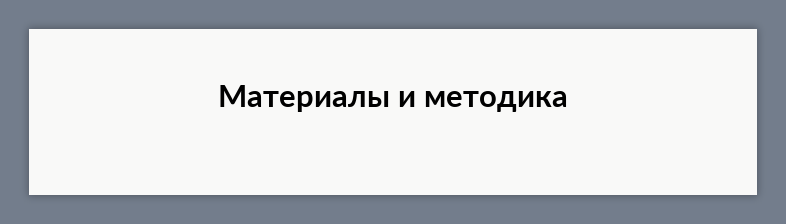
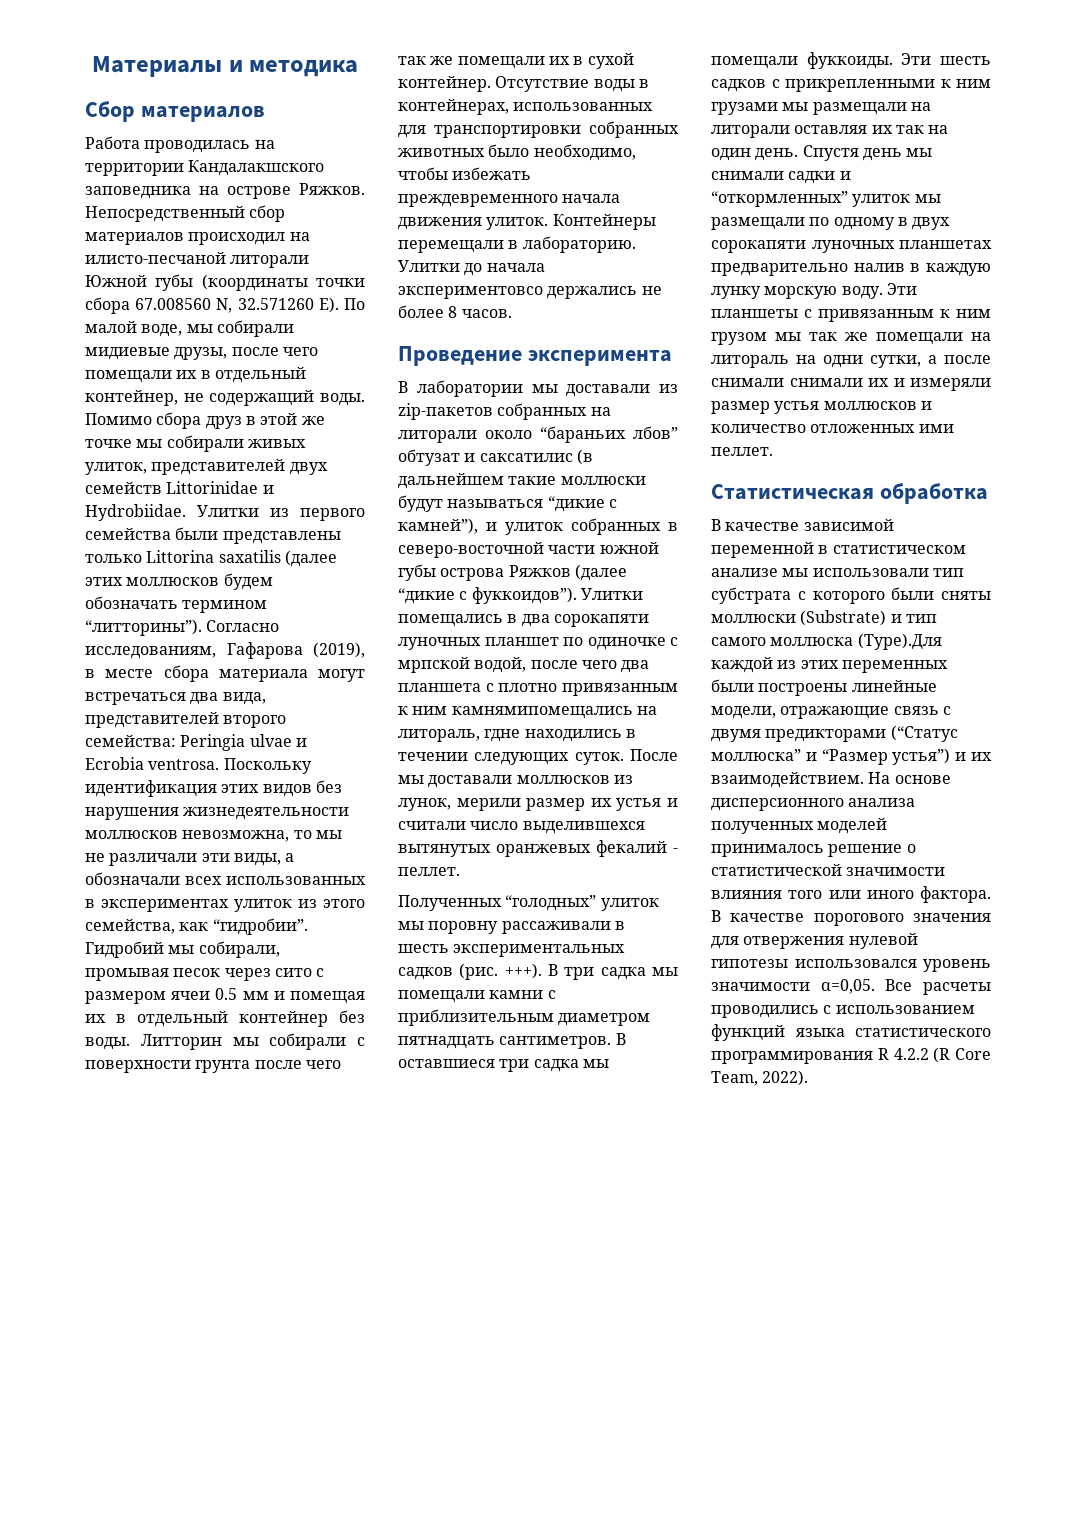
+ Сбор материалов
+ Работа проводилась на территории Кандалакшского заповедника на острове Ряжков. Непосредственный сбор материалов происходил на илисто-песчаной литорали Южной губы (координаты точки сбора 67.008560 N, 32.571260 E). По малой воде, мы собирали мидиевые друзы, после чего помещали их в отдельный контейнер, не содержащий воды. Помимо сбора друз в этой же точке мы собирали живых улиток, представителей двух семейств Littorinidae и Hydrobiidae. Улитки из первого семейства были представлены только Littorina saxatilis (далее этих моллюсков будем обозначать термином “литторины”). Согласно исследованиям, Гафарова (2019), в месте сбора материала могут встречаться два вида, представителей второго семейства: Peringia ulvae и Ecrobia ventrosa. Поскольку идентификация этих видов без нарушения жизнедеятельности моллюсков невозможна, то мы не различали эти виды, а обозначали всех использованных в экспериментах улиток из этого семейства, как “гидробии”. Гидробий мы собирали, промывая песок через сито с размером ячеи 0.5 мм и помещая их в отдельный контейнер без воды. Литторин мы собирали с поверхности грунта после чего так же помещали их в сухой контейнер. Отсутствие воды в контейнерах, использованных для транспортировки собранных животных было необходимо, чтобы избежать преждевременного начала движения улиток. Контейнеры перемещали в лабораторию. Улитки до начала экспериментовсо держались не более 8 часов.
+ Проведение эксперимента
+ В лаборатории мы доставали из zip-пакетов собранных на литорали около “бараньих лбов” обтузат и саксатилис (в дальнейшем такие моллюски будут называться “дикие с камней”), и улиток собранных в северо-восточной части южной губы острова Ряжков (далее “дикие с фуккоидов”). Улитки помещались в два сорокапяти луночных планшет по одиночке с мрпской водой, после чего два планшета с плотно привязанным к ним камнямипомещались на литораль, гдне находились в течении следующих суток. После мы доставали моллюсков из лунок, мерили размер их устья и считали число выделившехся вытянутых оранжевых фекалий - пеллет.
+ Полученных “голодных” улиток мы поровну рассаживали в шесть экспериментальных садков (рис. +++). В три садка мы помещали камни с приблизительным диаметром пятнадцать сантиметров. В оставшиеся три садка мы помещали фуккоиды. Эти шесть садков с прикрепленными к ним грузами мы размещали на литорали оставляя их так на один день. Спустя день мы снимали садки и “откормленных” улиток мы размещали по одному в двух сорокапяти луночных планшетах предварительно налив в каждую лунку морскую воду. Эти планшеты с привязанным к ним грузом мы так же помещали на литораль на одни сутки, а после снимали снимали их и измеряли размер устья моллюсков и количество отложенных ими пеллет.
+ Статистическая обработка
+ В качестве зависимой переменной в статистическом анализе мы использовали тип субстрата с которого были сняты моллюски (Substrate) и тип самого моллюска (Type).Для каждой из этих переменных были построены линейные модели, отражающие связь с двумя предикторами (“Статус моллюска” и “Размер устья”) и их взаимодействием. На основе дисперсионного анализа полученных моделей принималось решение о статистической значимости влияния того или иного фактора. В качестве порогового значения для отвержения нулевой гипотезы использовался уровень значимости α=0,05. Все расчеты проводились с использованием функций языка статистического программирования R 4.2.2 (R Core Team, 2022).

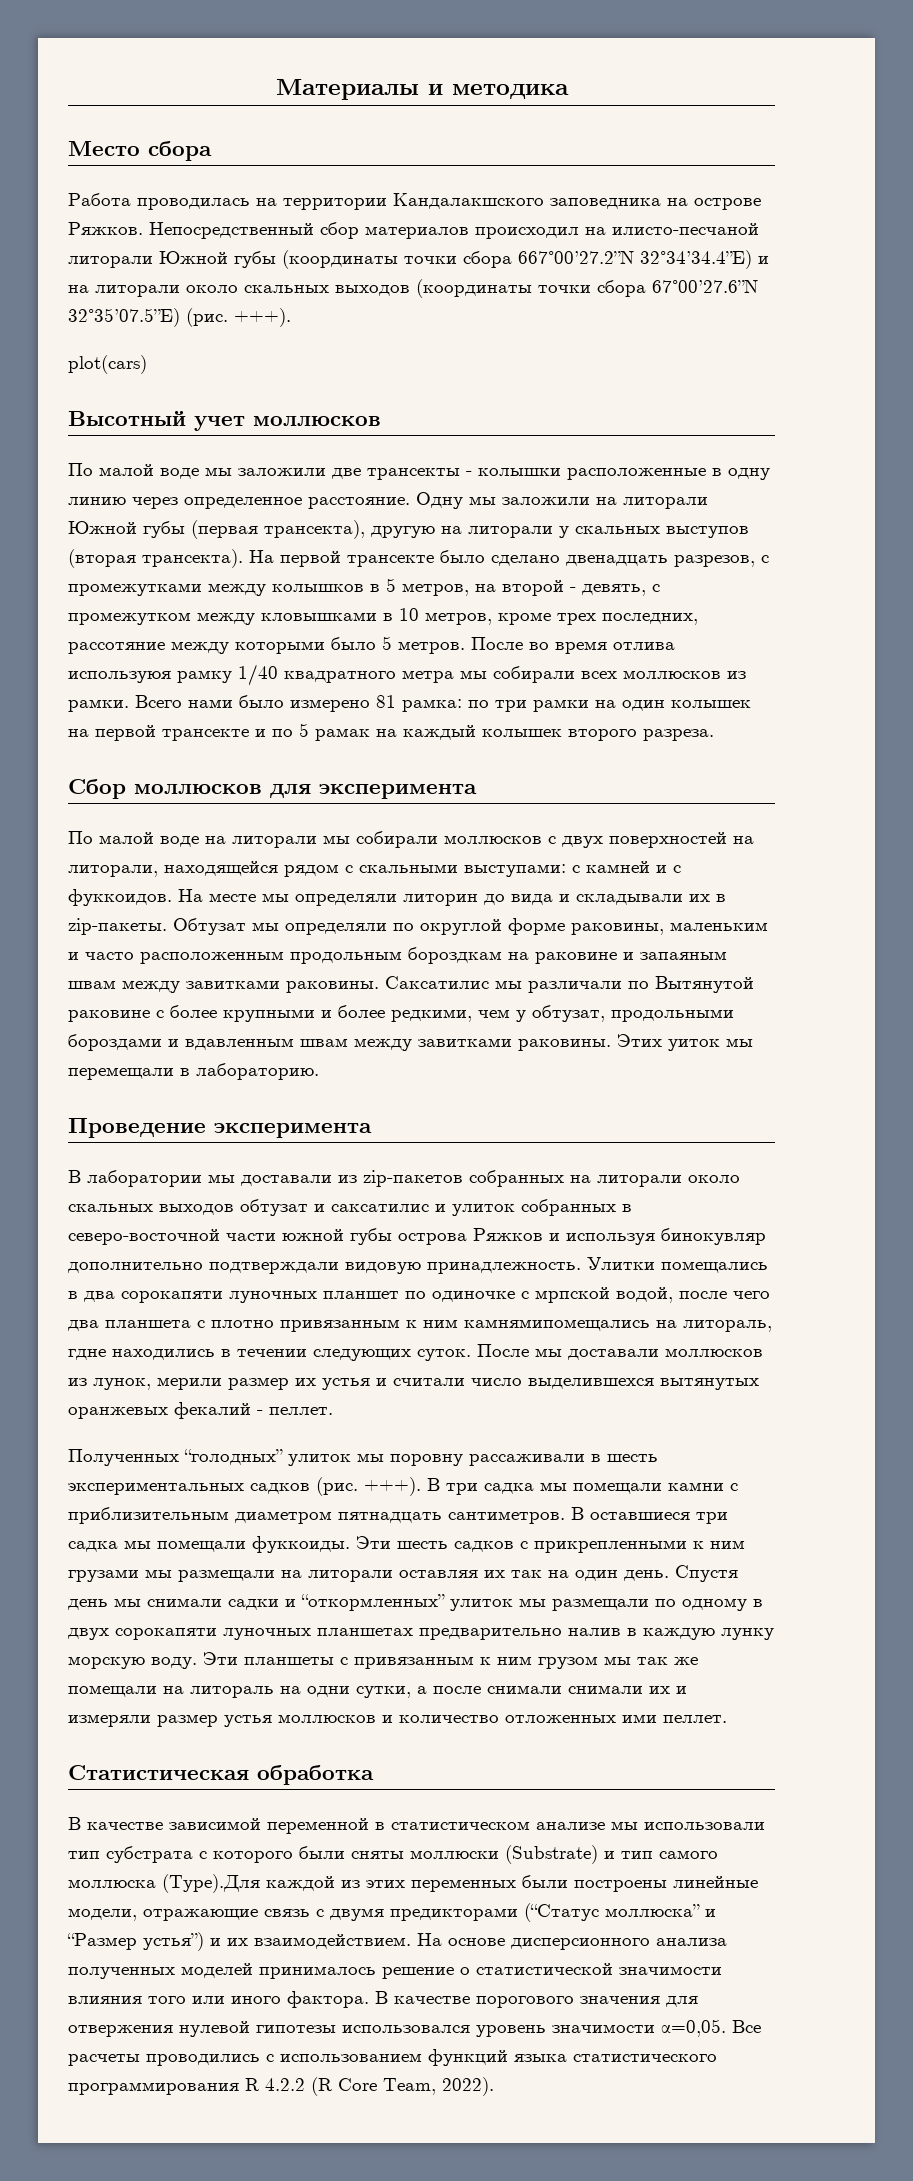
- Сбор материалов
+ Место сбора
- Непосредственный сбор материалов происходил на илисто-песчаной литорали Южной губы (координаты точки сбора 67.008560 N, 32.571260 E). По малой воде, мы собирали мидиевые друзы, после чего помещали их в отдельный контейнер, не содержащий воды. Помимо сбора друз в этой же точке мы собирали живых улиток, представителей двух семейств Littorinidae и Hydrobiidae. Улитки из первого семейства были представлены только Littorina saxatilis (далее этих моллюсков будем обозначать термином “литторины”). Согласно исследованиям, Гафарова (2019), в месте сбора материала могут встречаться два вида, представителей второго семейства: Peringia ulvae и Ecrobia ventrosa. Поскольку идентификация этих видов без нарушения жизнедеятельности моллюсков невозможна, то мы не различали эти виды, а обозначали всех использованных в экспериментах улиток из этого семейства, как “гидробии”. Гидробий мы собирали, промывая песок через сито с размером ячеи 0.5 мм и помещая их в отдельный контейнер без воды. Литторин мы собирали с поверхности грунта после чего так же помещали их в сухой контейнер. Отсутствие воды в контейнерах, использованных для транспортировки собранных животных было необходимо, чтобы избежать преждевременного начала движения улиток. Контейнеры перемещали в лабораторию. Улитки до начала экспериментовсо держались не более 8 часов.
+ Непосредственный сбор материалов происходил на илисто-песчаной литорали Южной губы (координаты точки сбора 667°00’27.2”N 32°34’34.4”E) и на литорали около скальных выходов (координаты точки сбора 67°00’27.6”N 32°35’07.5”E) (рис. +++).
+ plot(cars)
+ Высотный учет моллюсков
+ По малой воде мы заложили две трансекты - колышки расположенные в одну линию через определенное расстояние. Одну мы заложили на литорали Южной губы (первая трансекта), другую на литорали у скальных выступов (вторая трансекта). На первой трансекте было сделано двенадцать разрезов, с промежутками между колышков в 5 метров, на второй - девять, с промежутком между кловышками в 10 метров, кроме трех последних, рассотяние между которыми было 5 метров. После во время отлива используюя рамку 1/40 квадратного метра мы собирали всех моллюсков из рамки. Всего нами было измерено 81 рамка: по три рамки на один колышек на первой трансекте и по 5 рамак на каждый колышек второго разреза.
+ Сбор моллюсков для эксперимента
+ По малой воде на литорали мы собирали моллюсков с двух поверхностей на литорали, находящейся рядом с скальными выступами: с камней и с фуккоидов. На месте мы определяли литорин до вида и складывали их в zip-пакеты. Обтузат мы определяли по округлой форме раковины, маленьким и часто расположенным продольным бороздкам на раковине и запаяным швам между завитками раковины. Саксатилис мы различали по Вытянутой раковине с более крупными и более редкими, чем у обтузат, продольными бороздами и вдавленным швам между завитками раковины. Этих уиток мы перемещали в лабораторию.
- В лаборатории мы доставали из zip-пакетов собранных на литорали около “бараньих лбов” обтузат и саксатилис (в дальнейшем такие моллюски будут называться “дикие с камней”), и улиток собранных в северо-восточной части южной губы острова Ряжков (далее “дикие с фуккоидов”).
+ В лаборатории мы доставали из zip-пакетов собранных на литорали около скальных выходов обтузат и саксатилис и улиток собранных в северо-восточной части южной губы острова Ряжков и используя бинокувляр дополнительно подтверждали видовую принадлежность.

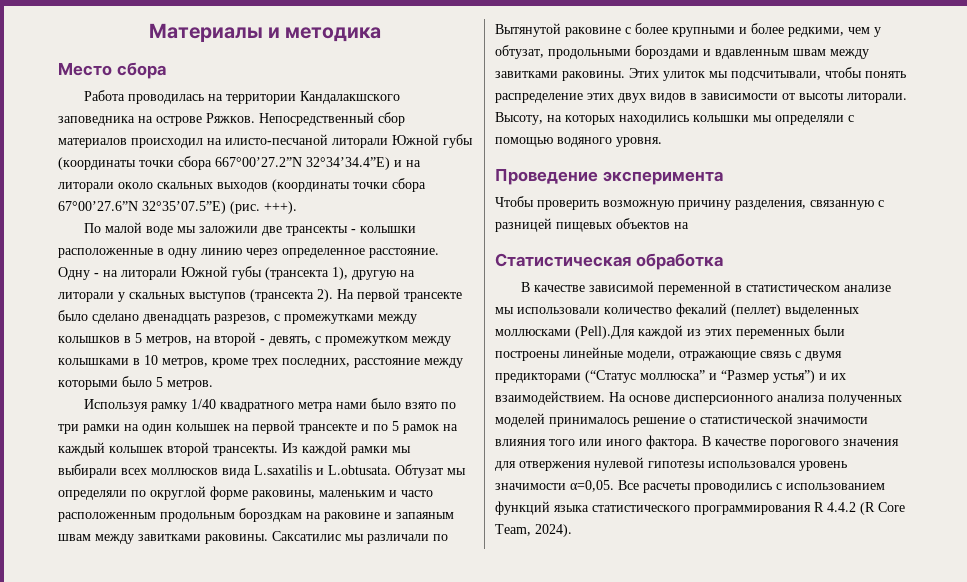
- plot(cars)
- Высотный учет моллюсков
- Одну мы заложили на литорали Южной губы (первая трансекта), другую на литорали у скальных выступов (вторая трансекта).
+ Одну - на литорали Южной губы (трансекта 1), другую на литорали у скальных выступов (трансекта 2).
- На первой трансекте было сделано двенадцать разрезов, с промежутками между колышков в 5 метров, на второй - девять, с промежутком между кловышками в 10 метров, кроме трех последних, рассотяние между которыми было 5 метров. После во время отлива используюя рамку 1/40 квадратного метра мы собирали всех моллюсков из рамки. Всего нами было измерено 81 рамка: по три рамки на один колышек на первой трансекте и по 5 рамак на каждый колышек второго разреза.
- Сбор моллюсков для эксперимента
- По малой воде на литорали мы собирали моллюсков с двух поверхностей на литорали, находящейся рядом с скальными выступами: с камней и с фуккоидов. На месте мы определяли литорин до вида и складывали их в zip-пакеты. Обтузат мы определяли по округлой форме раковины, маленьким и часто расположенным продольным бороздкам на раковине и запаяным швам между завитками раковины.
+ На первой трансекте было сделано двенадцать разрезов, с промежутками между колышков в 5 метров, на второй - девять, с промежутком между колышками в 10 метров, кроме трех последних, расстояние между которыми было 5 метров.
+ Используя рамку 1/40 квадратного метра нами было взято по три рамки на один колышек на первой трансекте и по 5 рамок на каждый колышек второй трансекты. Из каждой рамки мы выбирали всех моллюсков вида L.saxatilis и L.obtusata. Обтузат мы определяли по округлой форме раковины, маленьким и часто расположенным продольным бороздкам на раковине и запаяным швам между завитками раковины.
- Этих уиток мы перемещали в лабораторию.
+ Этих улиток мы подсчитывали, чтобы понять распределение этих двух видов в зависимости от высоты литорали. Высоту, на которых находились колышки мы определяли с помощью водяного уровня.
  Проведение эксперимента
- В лаборатории мы доставали из zip-пакетов собранных на литорали около скальных выходов обтузат и саксатилис и улиток собранных в северо-восточной части южной губы острова Ряжков и используя бинокувляр дополнительно подтверждали видовую принадлежность. Улитки помещались в два сорокапяти луночных планшет по одиночке с мрпской водой, после чего два планшета с плотно привязанным к ним камнямипомещались на литораль, гдне находились в течении следующих суток. После мы доставали моллюсков из лунок, мерили размер их устья и считали число выделившехся вытянутых оранжевых фекалий - пеллет.
- Полученных “голодных” улиток мы поровну рассаживали в шесть экспериментальных садков (рис. +++). В три садка мы помещали камни с приблизительным диаметром пятнадцать сантиметров. В оставшиеся три садка мы помещали фуккоиды. Эти шесть садков с прикрепленными к ним грузами мы размещали на литорали оставляя их так на один день. Спустя день мы снимали садки и “откормленных” улиток мы размещали по одному в двух сорокапяти луночных планшетах предварительно налив в каждую лунку морскую воду. Эти планшеты с привязанным к ним грузом мы так же помещали на литораль на одни сутки, а после снимали снимали их и измеряли размер устья моллюсков и количество отложенных ими пеллет.
+ Чтобы проверить возможную причину разделения, связанную с разницей пищевых объектов на
- В качестве зависимой переменной в статистическом анализе мы использовали тип субстрата с которого были сняты моллюски (Substrate) и тип самого моллюска (Type).Для каждой из этих переменных были построены линейные модели, отражающие связь с двумя предикторами (“Статус моллюска” и “Размер устья”) и их взаимодействием.
+ В качестве зависимой переменной в статистическом анализе мы использовали количество фекалий (пеллет) выделенных моллюсками (Pell).Для каждой из этих переменных были построены линейные модели, отражающие связь с двумя предикторами (“Статус моллюска” и “Размер устья”) и их взаимодействием.
- Все расчеты проводились с использованием функций языка статистического программирования R 4.2.2 (R Core Team, 2022).
+ Все расчеты проводились с использованием функций языка статистического программирования R 4.4.2 (R Core Team, 2024).

